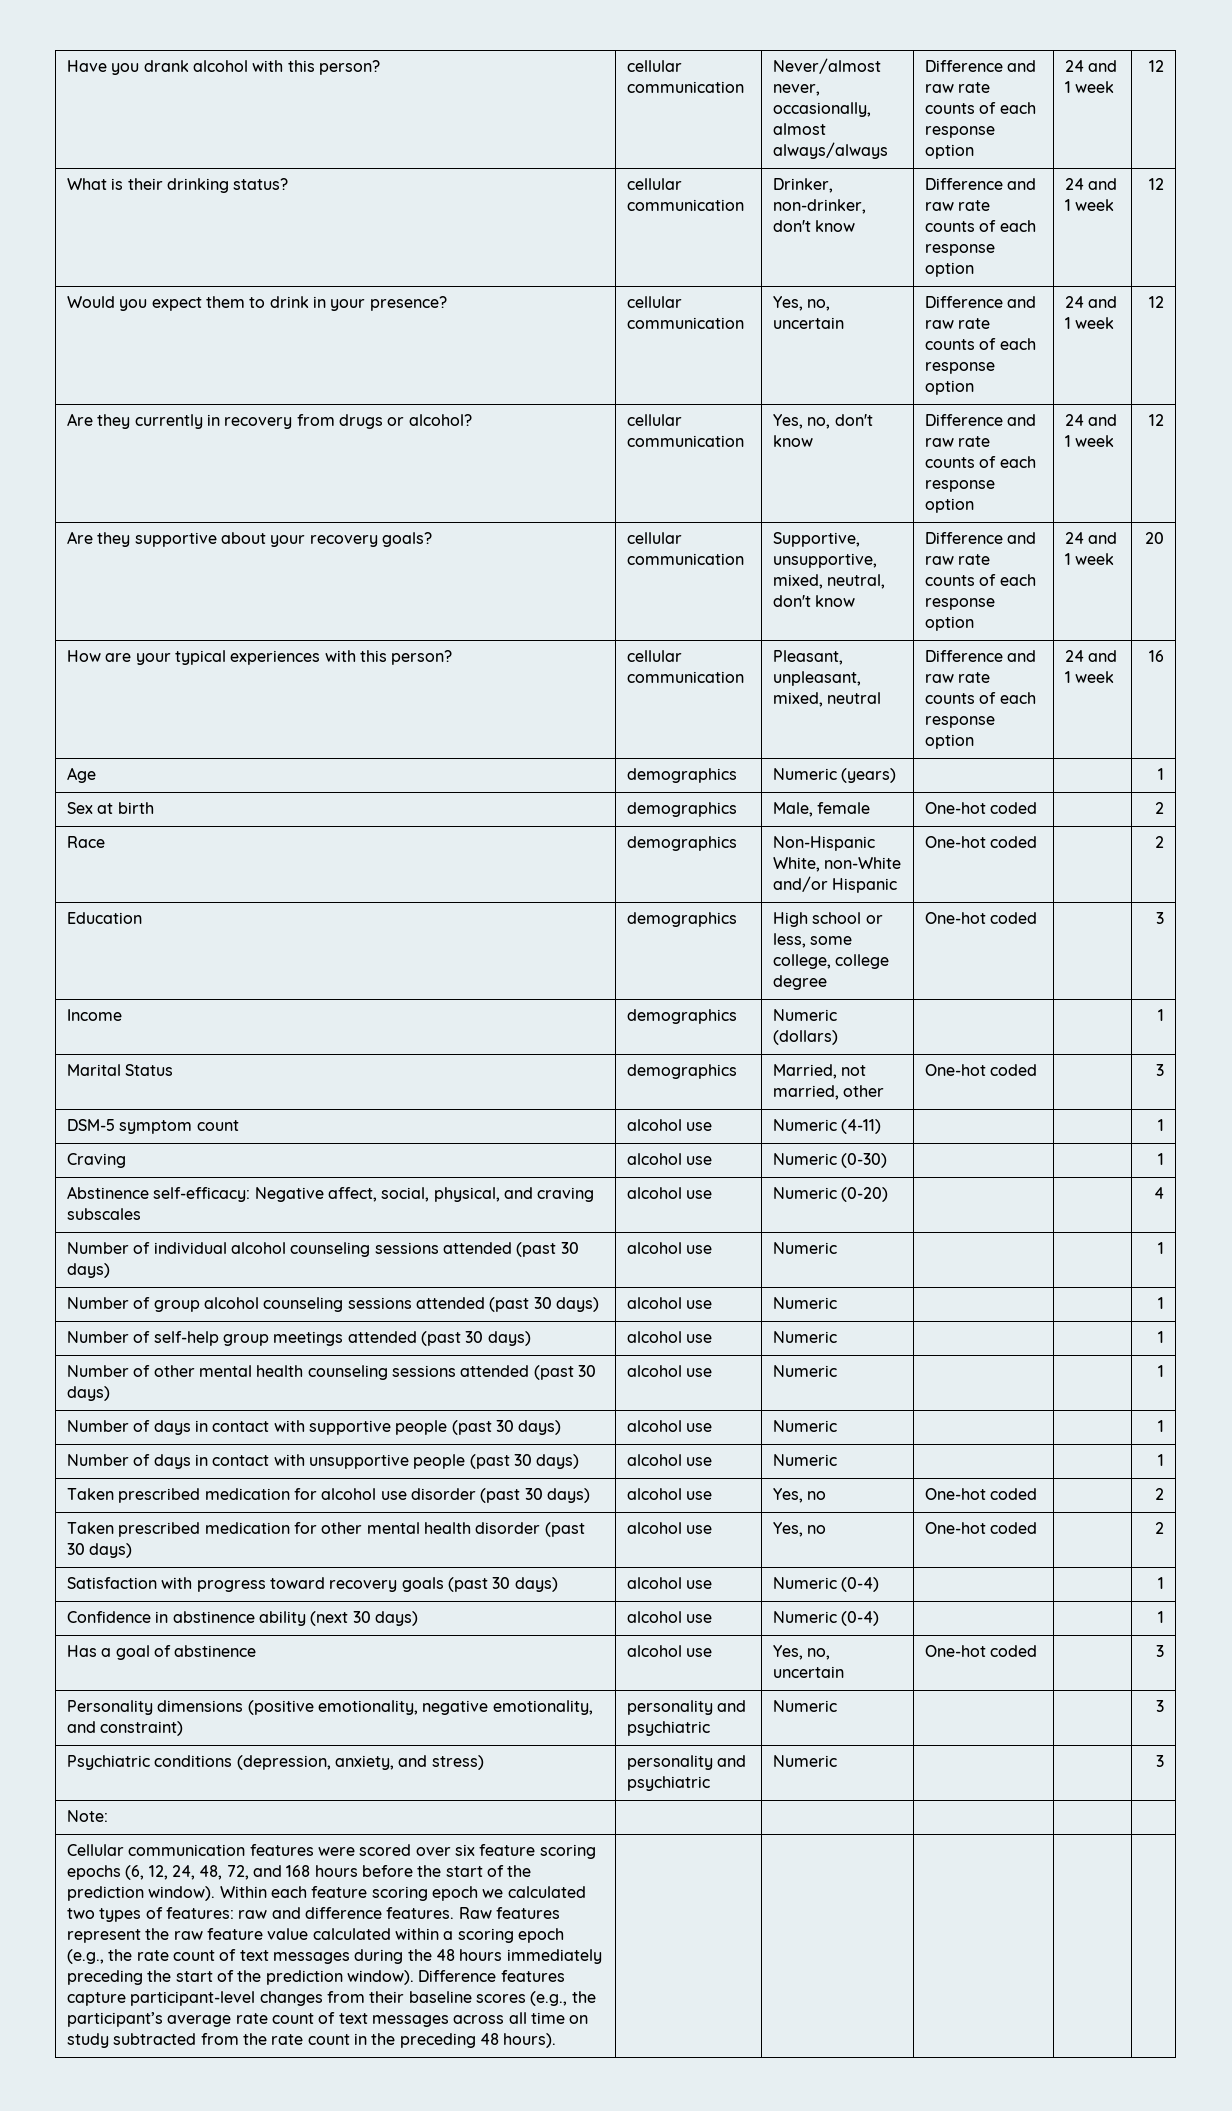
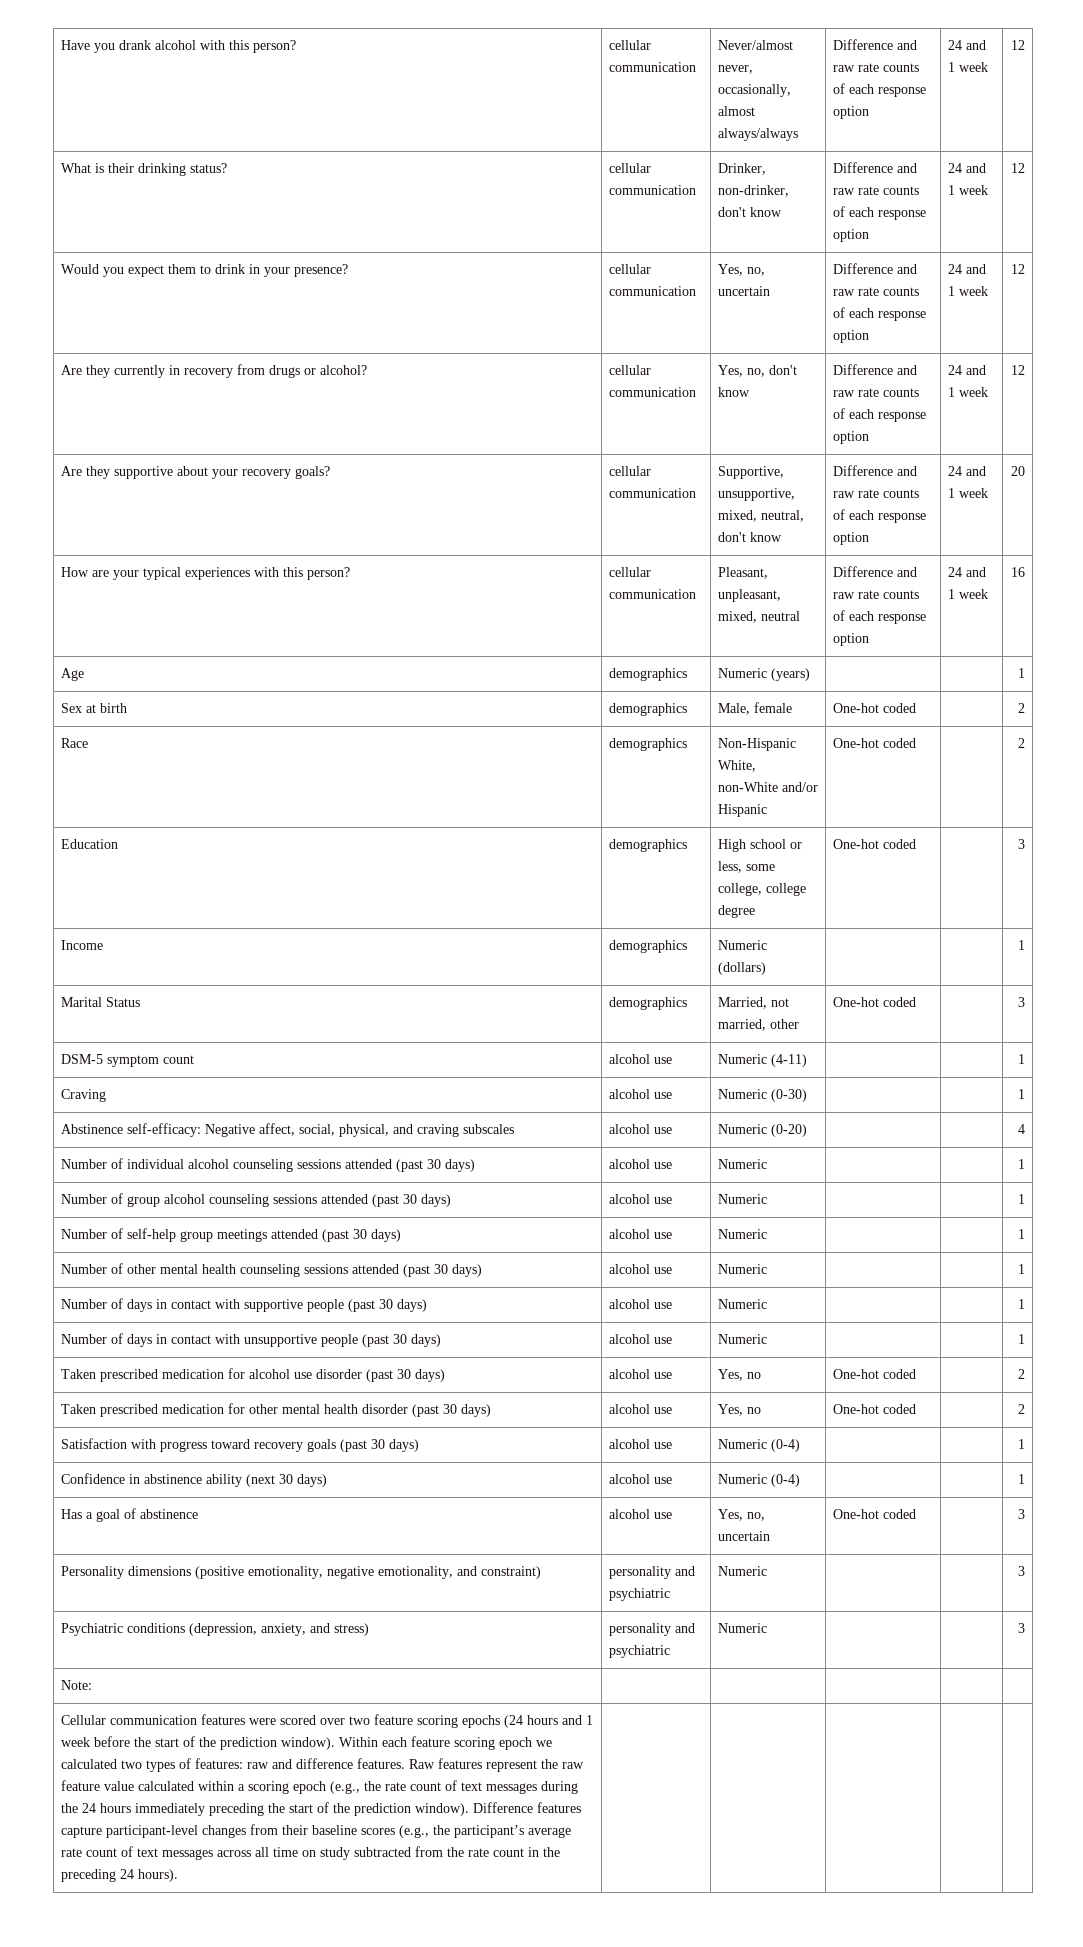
- Cellular communication features were scored over six feature scoring epochs (6, 12, 24, 48, 72, and 168 hours before the start of the prediction window).
+ Cellular communication features were scored over two feature scoring epochs (24 hours and 1 week before the start of the prediction window).
- Raw features represent the raw feature value calculated within a scoring epoch (e.g., the rate count of text messages during the 48 hours immediately preceding the start of the prediction window).
+ Raw features represent the raw feature value calculated within a scoring epoch (e.g., the rate count of text messages during the 24 hours immediately preceding the start of the prediction window).
- Difference features capture participant-level changes from their baseline scores (e.g., the participant’s average rate count of text messages across all time on study subtracted from the rate count in the preceding 48 hours).
+ Difference features capture participant-level changes from their baseline scores (e.g., the participant’s average rate count of text messages across all time on study subtracted from the rate count in the preceding 24 hours).

